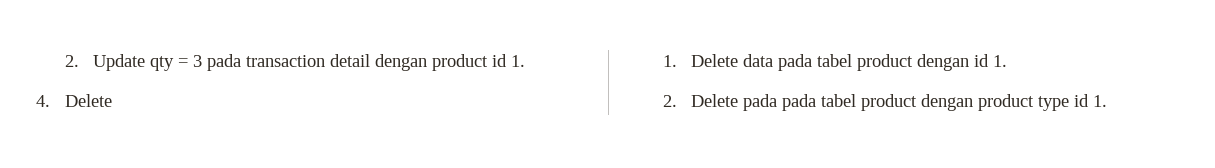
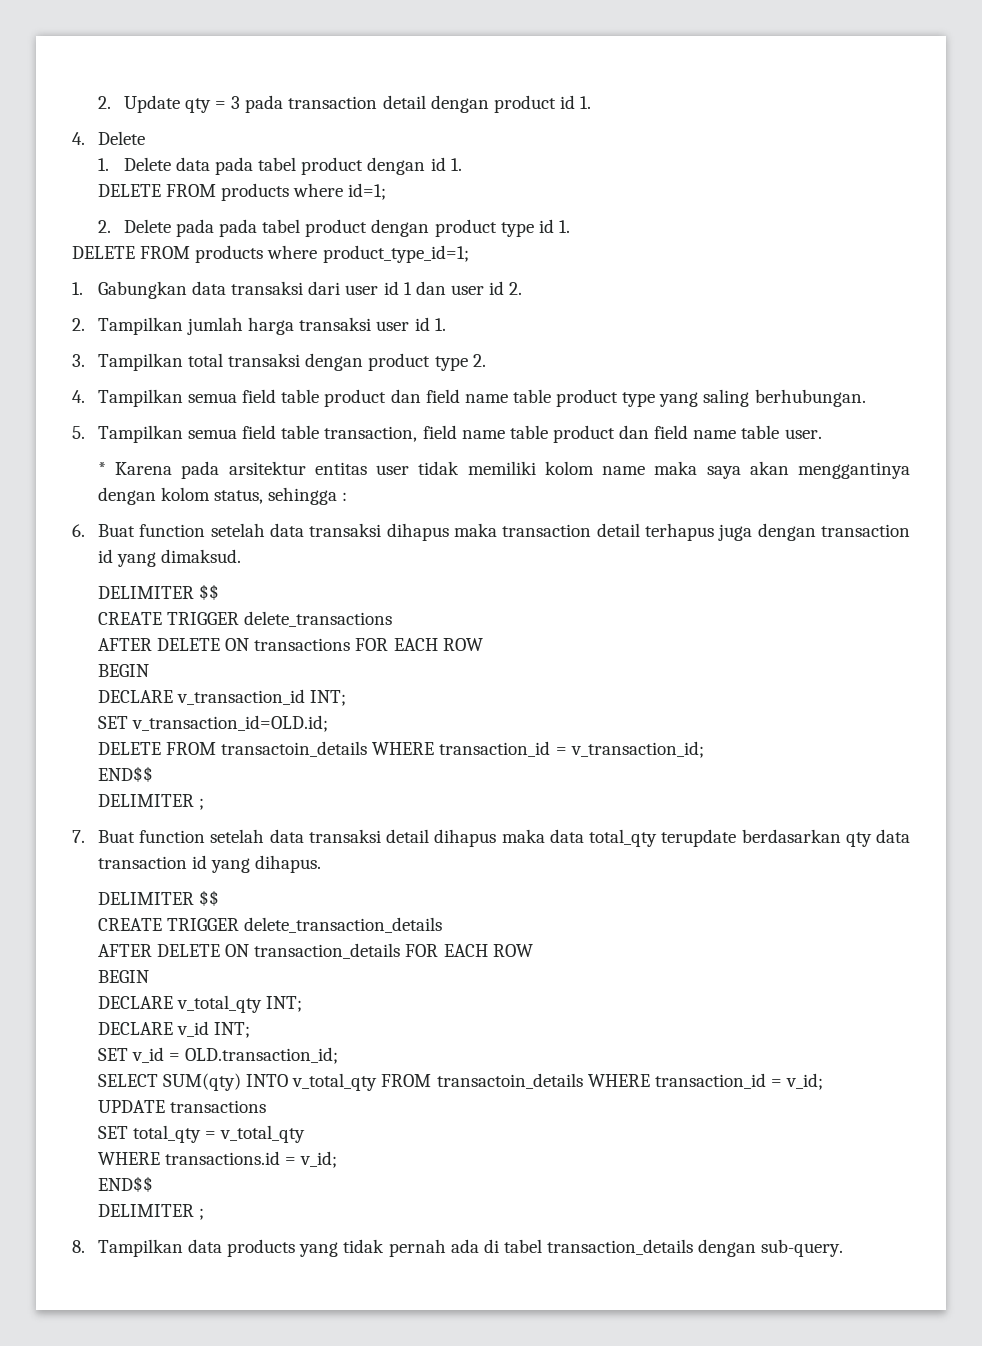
+ DELETE FROM products where id=1;
+ DELETE FROM products where product_type_id=1;
+ 1. Gabungkan data transaksi dari user id 1 dan user id 2.
+ 2. Tampilkan jumlah harga transaksi user id 1.
+ 3. Tampilkan total transaksi dengan product type 2.
+ 4. Tampilkan semua field table product dan field name table product type yang saling berhubungan.
+ 5. Tampilkan semua field table transaction, field name table product dan field name table user.
+ * Karena pada arsitektur entitas user tidak memiliki kolom name maka saya akan menggantinya dengan kolom status, sehingga :
+ 6. Buat function setelah data transaksi dihapus maka transaction detail terhapus juga dengan transaction id yang dimaksud.
+ DELIMITER $$
+ CREATE TRIGGER delete_transactions
+ AFTER DELETE ON transactions FOR EACH ROW
+ BEGIN
+ DECLARE v_transaction_id INT;
+ SET v_transaction_id=OLD.id;
+ DELETE FROM transactoin_details WHERE transaction_id = v_transaction_id;
+ END$$
+ DELIMITER ;
+ 7. Buat function setelah data transaksi detail dihapus maka data total_qty terupdate berdasarkan qty data transaction id yang dihapus.
+ DELIMITER $$
+ CREATE TRIGGER delete_transaction_details
+ AFTER DELETE ON transaction_details FOR EACH ROW
+ BEGIN
+ DECLARE v_total_qty INT;
+ DECLARE v_id INT;
+ SET v_id = OLD.transaction_id;
+ SELECT SUM(qty) INTO v_total_qty FROM transactoin_details WHERE transaction_id = v_id;
+ UPDATE transactions
+ SET total_qty = v_total_qty
+ WHERE transactions.id = v_id;
+ END$$
+ DELIMITER ;
+ 8. Tampilkan data products yang tidak pernah ada di tabel transaction_details dengan sub-query.

